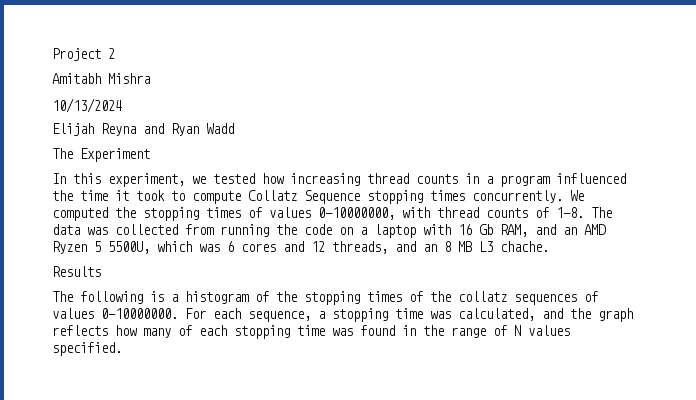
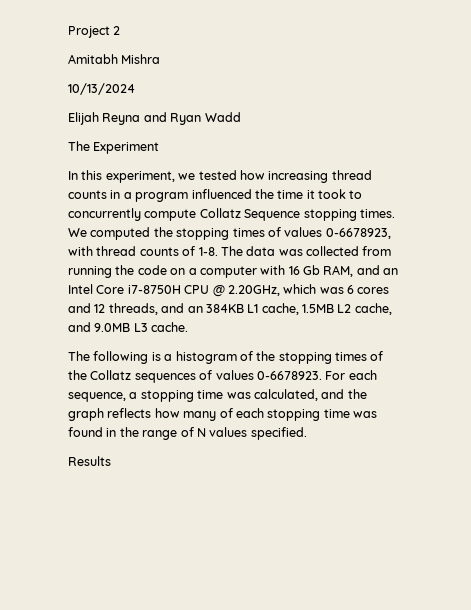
- In this experiment, we tested how increasing thread counts in a program influenced the time it took to compute Collatz Sequence stopping times concurrently.
+ In this experiment, we tested how increasing thread counts in a program influenced the time it took to concurrently compute Collatz Sequence stopping times.
- We computed the stopping times of values 0-10000000, with thread counts of 1-8.
+ We computed the stopping times of values 0-6678923, with thread counts of 1-8.
- The data was collected from running the code on a laptop with 16 Gb RAM, and an AMD Ryzen 5 5500U, which was 6 cores and 12 threads, and an 8 MB L3 chache.
- Results
+ The data was collected from running the code on a computer with 16 Gb RAM, and an Intel Core i7-8750H CPU @ 2.20GHz, which was 6 cores and 12 threads, and an 384KB L1 cache, 1.5MB L2 cache, and 9.0MB L3 cache.
- The following is a histogram of the stopping times of the collatz sequences of values 0-10000000.
+ The following is a histogram of the stopping times of the Collatz sequences of values 0-6678923.
+ Results

